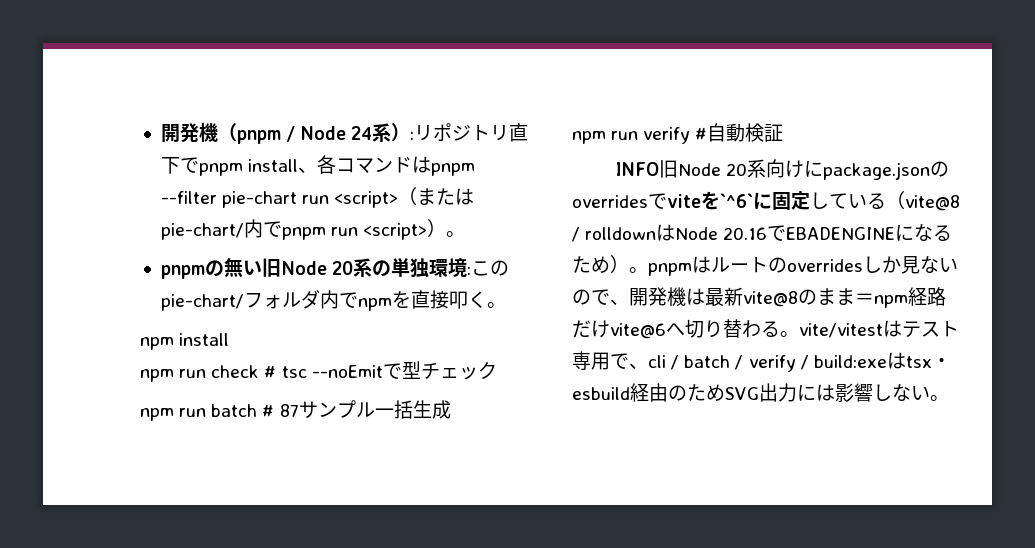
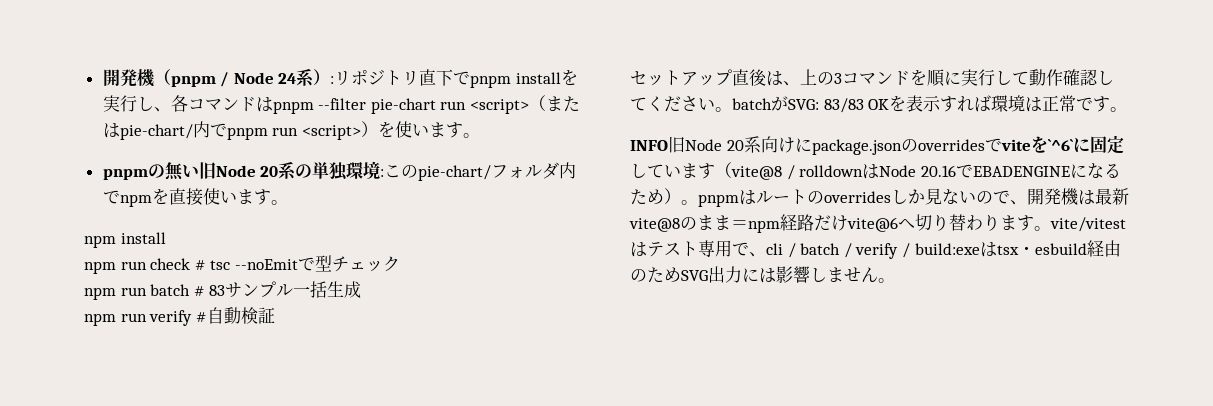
- 開発機（pnpm / Node 24系）:リポジトリ直下でpnpm install、各コマンドはpnpm --filter pie-chart run <script>（またはpie-chart/内でpnpm run <script>）。
+ 開発機（pnpm / Node 24系）:リポジトリ直下でpnpm installを実行し、各コマンドはpnpm --filter pie-chart run <script>（またはpie-chart/内でpnpm run <script>）を使います。
- pnpmの無い旧Node 20系の単独環境:このpie-chart/フォルダ内でnpmを直接叩く。
+ pnpmの無い旧Node 20系の単独環境:このpie-chart/フォルダ内でnpmを直接使います。
- npm run batch # 87サンプル一括生成
+ npm run batch # 83サンプル一括生成
+ セットアップ直後は、上の3コマンドを順に実行して動作確認してください。batchがSVG: 83/83 OKを表示すれば環境は正常です。
- INFO旧Node 20系向けにpackage.jsonのoverridesでviteを`^6`に固定している（vite@8 / rolldownはNode 20.16でEBADENGINEになるため）。pnpmはルートのoverridesしか見ないので、開発機は最新vite@8のまま＝npm経路だけvite@6へ切り替わる。vite/vitestはテスト専用で、cli / batch / verify / build:exeはtsx・esbuild経由のためSVG出力には影響しない。
+ INFO旧Node 20系向けにpackage.jsonのoverridesでviteを`^6`に固定しています（vite@8 / rolldownはNode 20.16でEBADENGINEになるため）。pnpmはルートのoverridesしか見ないので、開発機は最新vite@8のまま＝npm経路だけvite@6へ切り替わります。vite/vitestはテスト専用で、cli / batch / verify / build:exeはtsx・esbuild経由のためSVG出力には影響しません。

